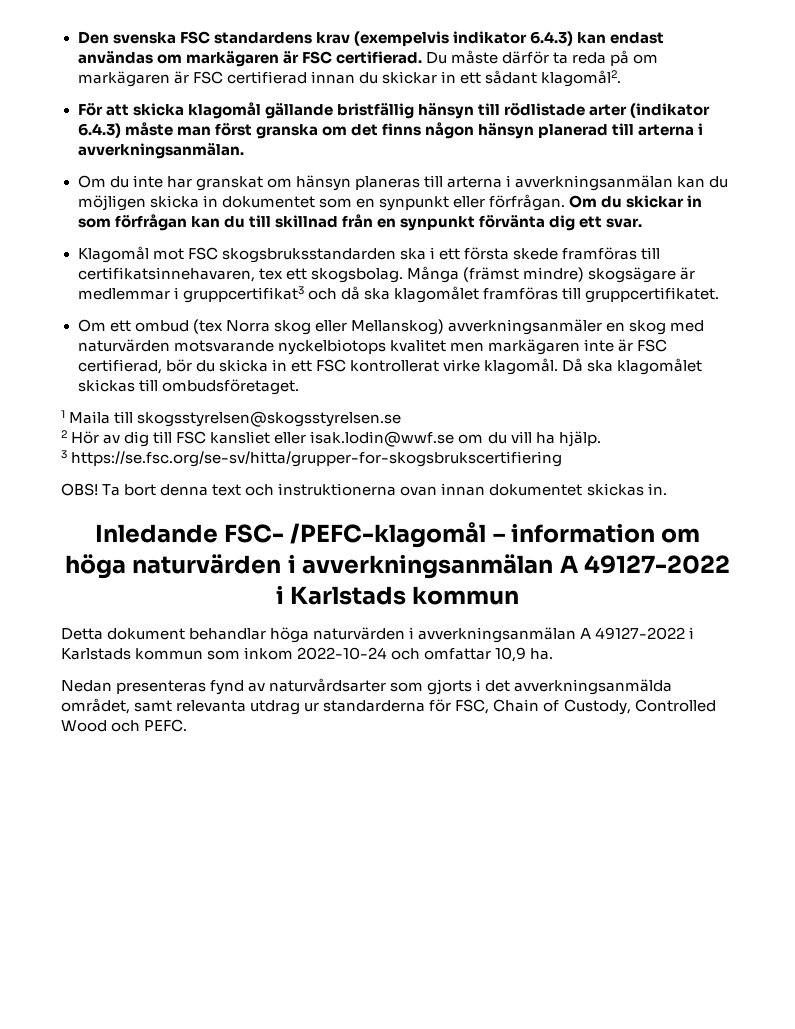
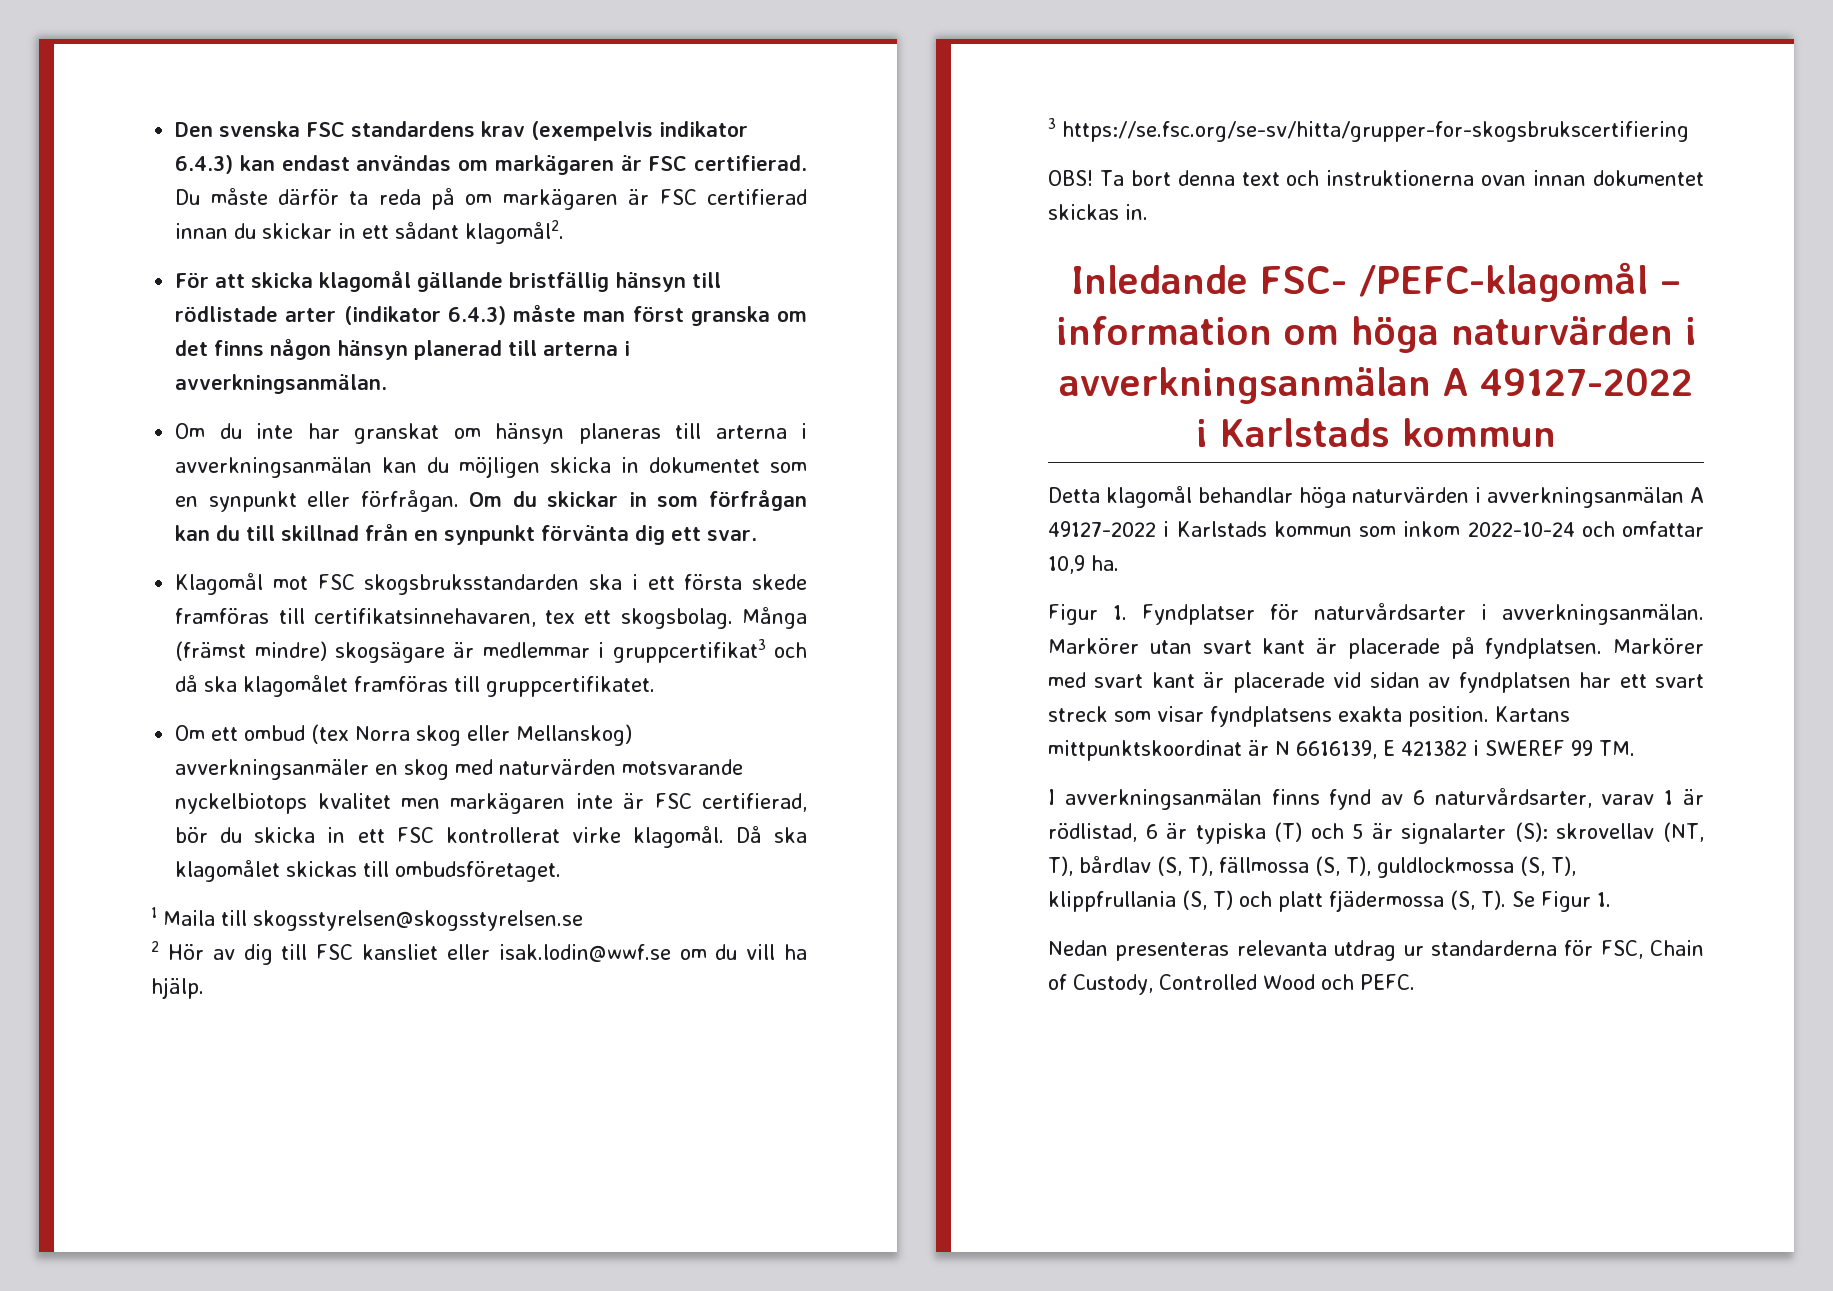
- Detta dokument behandlar höga naturvärden i avverkningsanmälan A 49127-2022 i Karlstads kommun som inkom 2022-10-24 och omfattar 10,9 ha.
+ Detta klagomål behandlar höga naturvärden i avverkningsanmälan A 49127-2022 i Karlstads kommun som inkom 2022-10-24 och omfattar 10,9 ha.
- Nedan presenteras fynd av naturvårdsarter som gjorts i det avverkningsanmälda området, samt relevanta utdrag ur standarderna för FSC, Chain of Custody, Controlled Wood och PEFC.
+ Figur 1. Fyndplatser för naturvårdsarter i avverkningsanmälan. Markörer utan svart kant är placerade på fyndplatsen. Markörer med svart kant är placerade vid sidan av fyndplatsen har ett svart streck som visar fyndplatsens exakta position. Kartans mittpunktskoordinat är N 6616139, E 421382 i SWEREF 99 TM.
+ I avverkningsanmälan finns fynd av 6 naturvårdsarter, varav 1 är rödlistad, 6 är typiska (T) och 5 är signalarter (S): skrovellav (NT, T), bårdlav (S, T), fällmossa (S, T), guldlockmossa (S, T), klippfrullania (S, T) och platt fjädermossa (S, T). Se Figur 1.
+ Nedan presenteras relevanta utdrag ur standarderna för FSC, Chain of Custody, Controlled Wood och PEFC.

